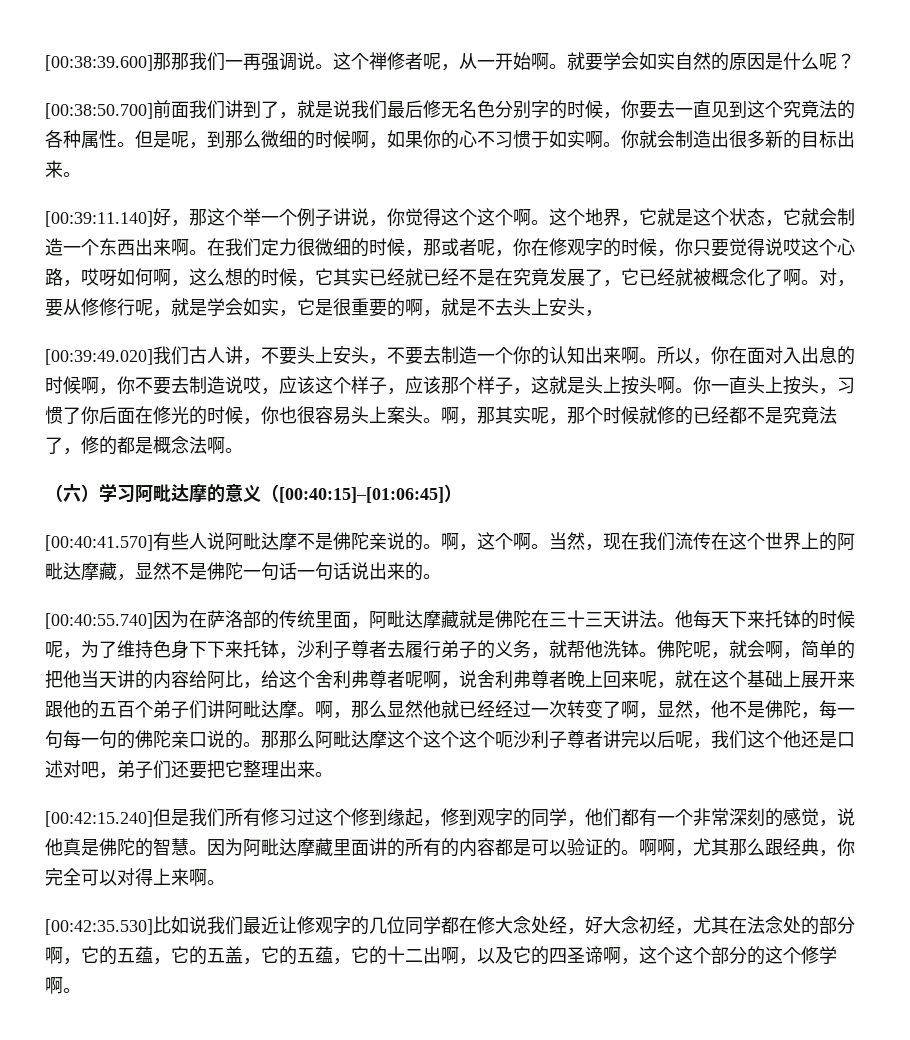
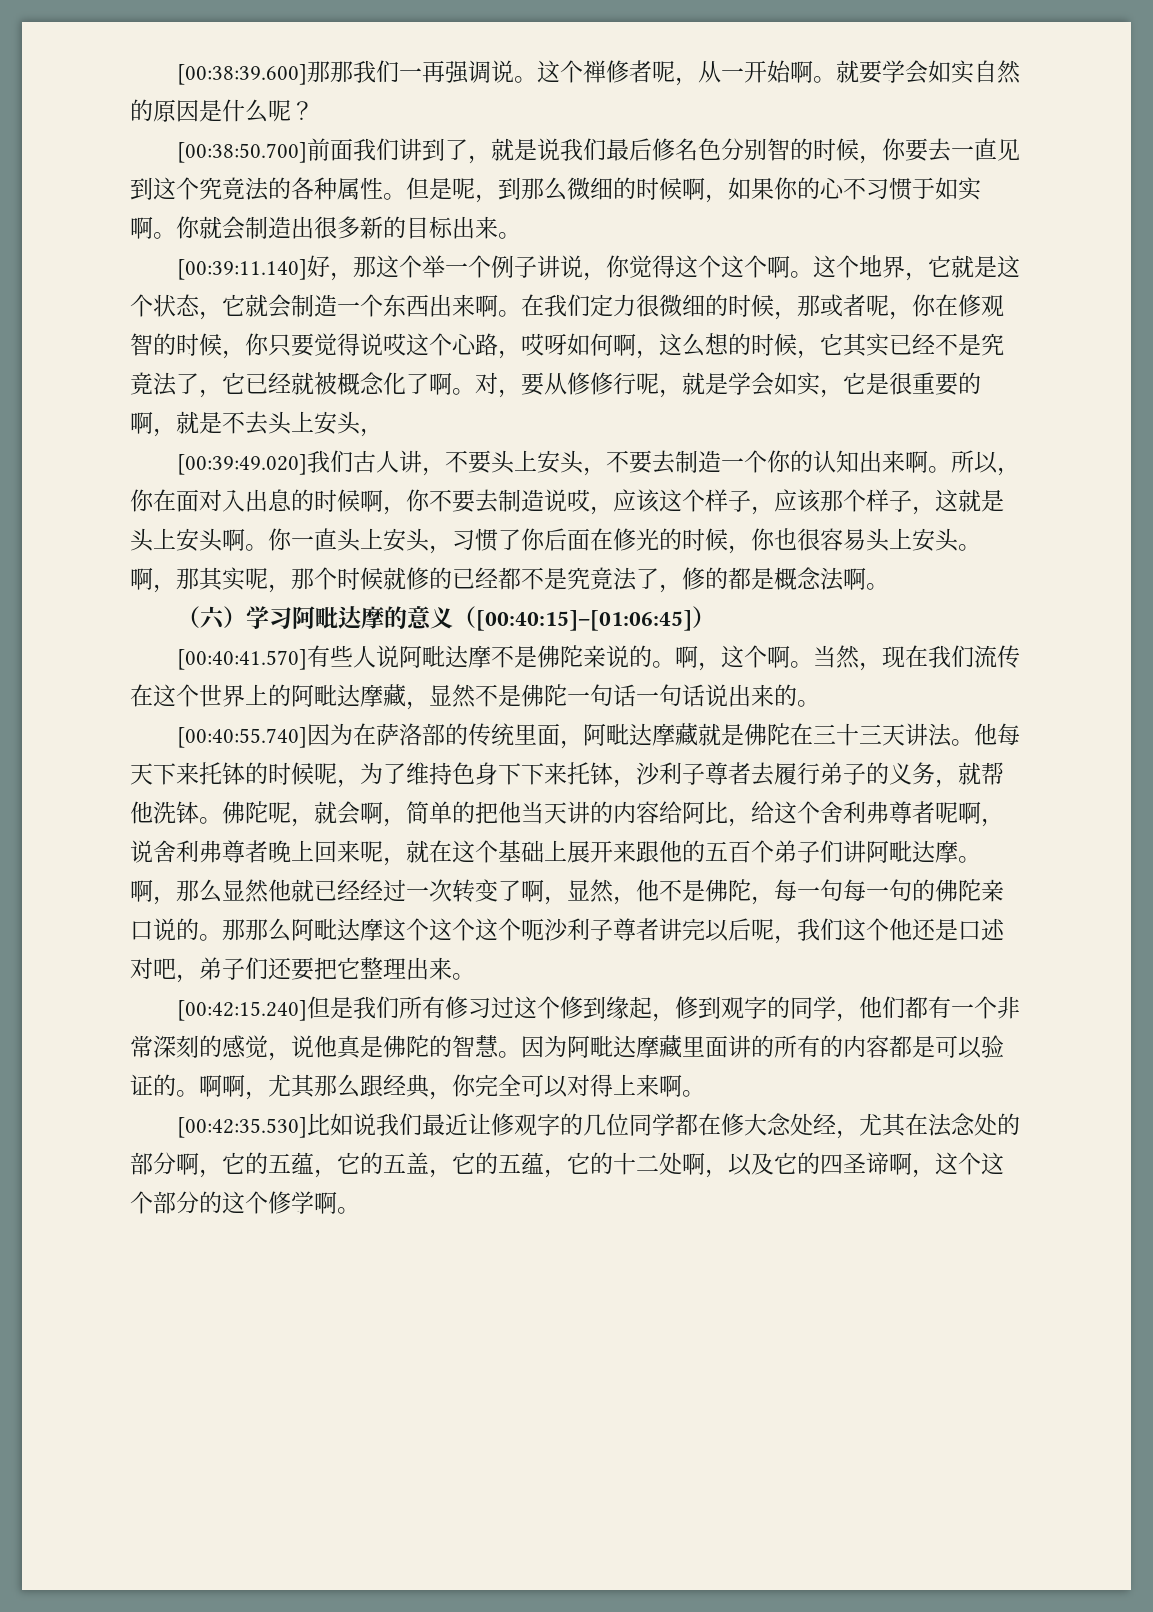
- [00:38:50.700]前面我们讲到了，就是说我们最后修无名色分别字的时候，你要去一直见到这个究竟法的各种属性。
+ [00:38:50.700]前面我们讲到了，就是说我们最后修名色分别智的时候，你要去一直见到这个究竟法的各种属性。
- 在我们定力很微细的时候，那或者呢，你在修观字的时候，你只要觉得说哎这个心路，哎呀如何啊，这么想的时候，它其实已经就已经不是在究竟发展了，它已经就被概念化了啊。
+ 在我们定力很微细的时候，那或者呢，你在修观智的时候，你只要觉得说哎这个心路，哎呀如何啊，这么想的时候，它其实已经不是究竟法了，它已经就被概念化了啊。
- 所以，你在面对入出息的时候啊，你不要去制造说哎，应该这个样子，应该那个样子，这就是头上按头啊。
+ 所以，你在面对入出息的时候啊，你不要去制造说哎，应该这个样子，应该那个样子，这就是头上安头啊。
- 你一直头上按头，习惯了你后面在修光的时候，你也很容易头上案头。
+ 你一直头上安头，习惯了你后面在修光的时候，你也很容易头上安头。
- [00:42:35.530]比如说我们最近让修观字的几位同学都在修大念处经，好大念初经，尤其在法念处的部分啊，它的五蕴，它的五盖，它的五蕴，它的十二出啊，以及它的四圣谛啊，这个这个部分的这个修学啊。
+ [00:42:35.530]比如说我们最近让修观字的几位同学都在修大念处经，尤其在法念处的部分啊，它的五蕴，它的五盖，它的五蕴，它的十二处啊，以及它的四圣谛啊，这个这个部分的这个修学啊。

